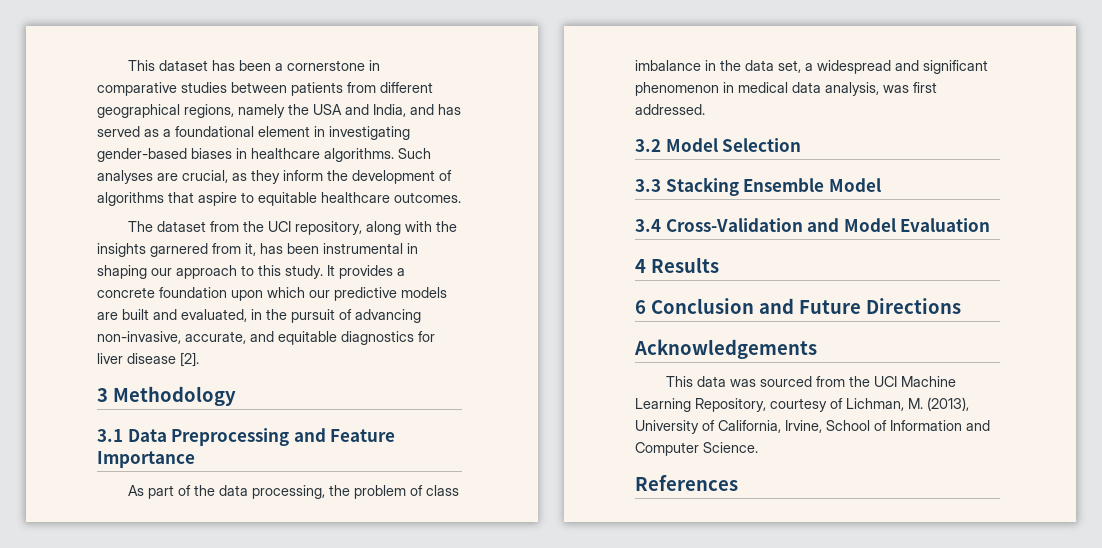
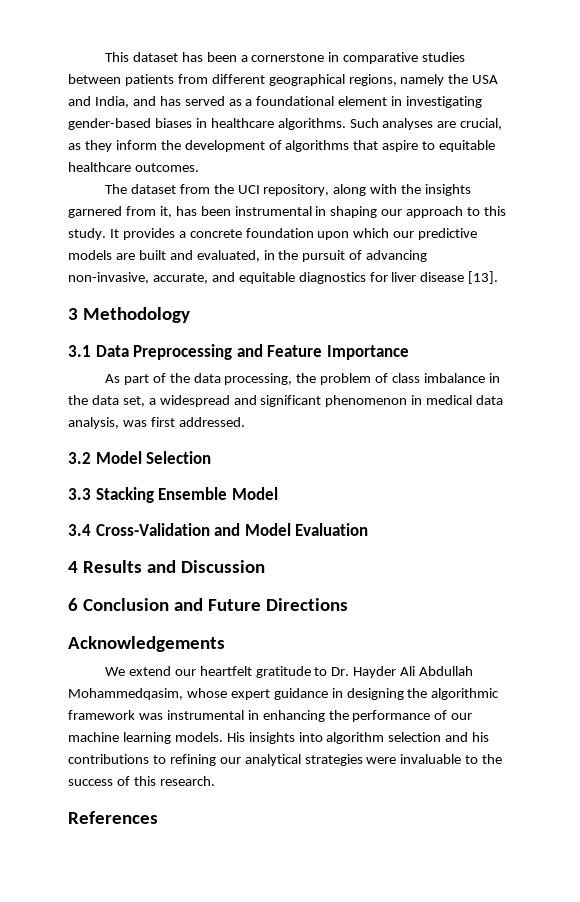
- It provides a concrete foundation upon which our predictive models are built and evaluated, in the pursuit of advancing non-invasive, accurate, and equitable diagnostics for liver disease [2].
+ It provides a concrete foundation upon which our predictive models are built and evaluated, in the pursuit of advancing non-invasive, accurate, and equitable diagnostics for liver disease [13].
- 4 Results
+ 4 Results and Discussion
- This data was sourced from the UCI Machine Learning Repository, courtesy of Lichman, M. (2013), University of California, Irvine, School of Information and Computer Science.
+ We extend our heartfelt gratitude to Dr. Hayder Ali Abdullah Mohammedqasim, whose expert guidance in designing the algorithmic framework was instrumental in enhancing the performance of our machine learning models. His insights into algorithm selection and his contributions to refining our analytical strategies were invaluable to the success of this research.

